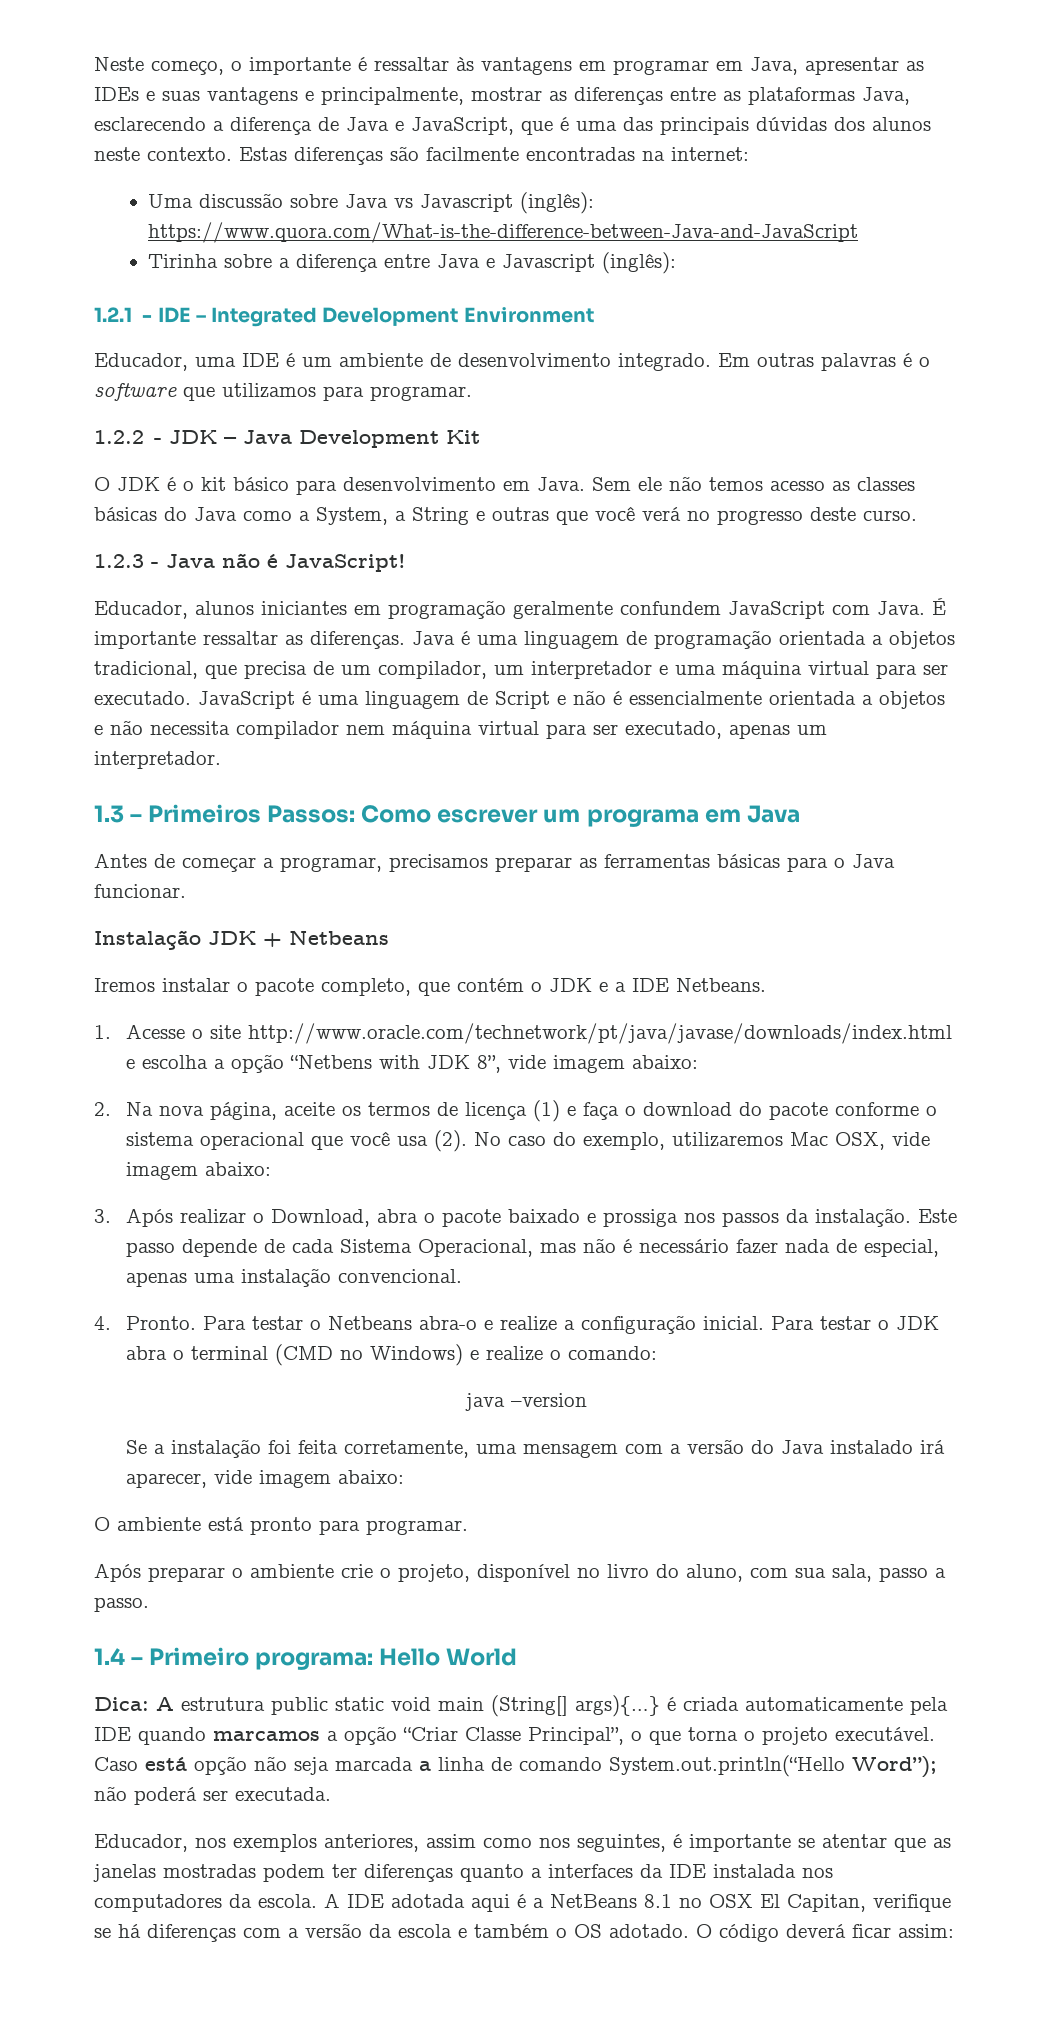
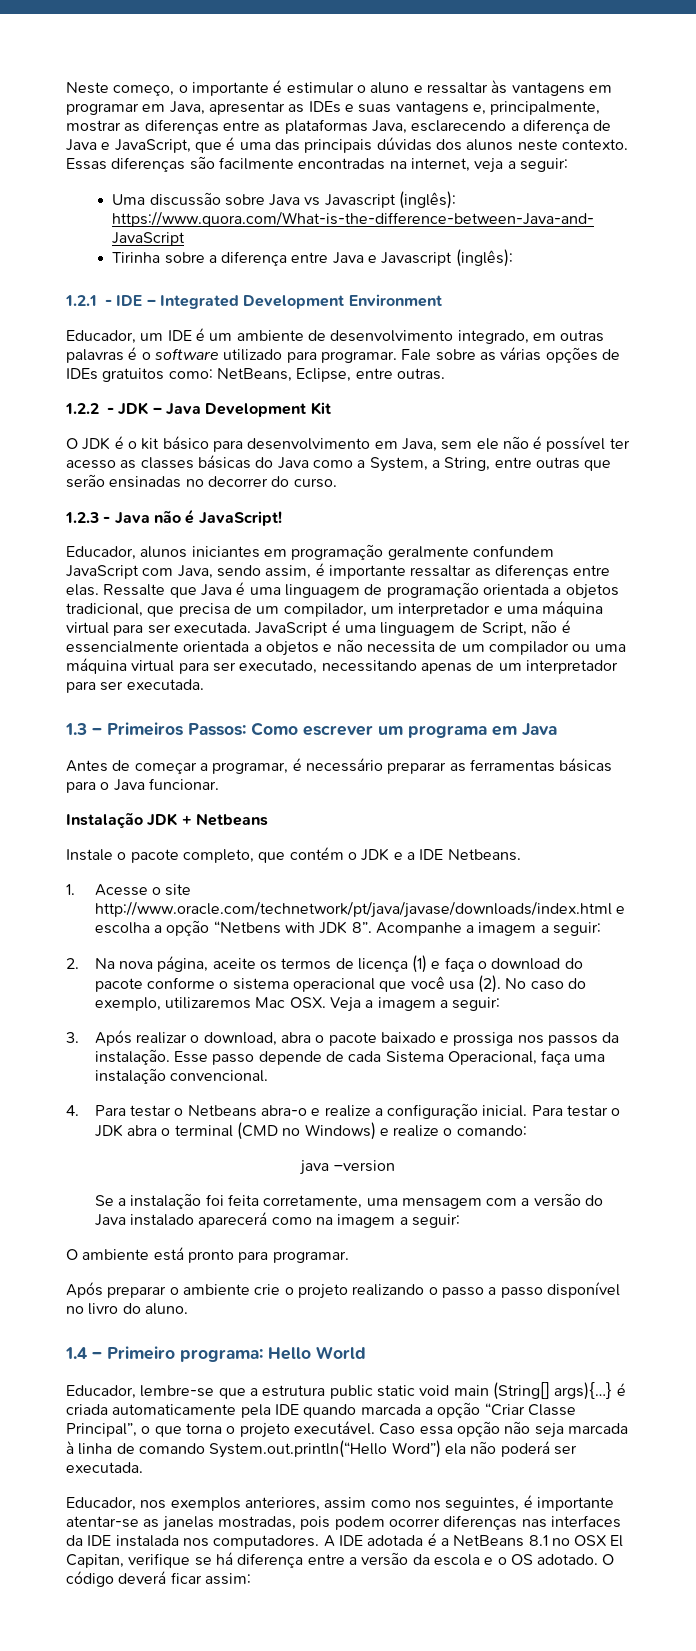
- Neste começo, o importante é ressaltar às vantagens em programar em Java, apresentar as IDEs e suas vantagens e principalmente, mostrar as diferenças entre as plataformas Java, esclarecendo a diferença de Java e JavaScript, que é uma das principais dúvidas dos alunos neste contexto.
+ Neste começo, o importante é estimular o aluno e ressaltar às vantagens em programar em Java, apresentar as IDEs e suas vantagens e, principalmente, mostrar as diferenças entre as plataformas Java, esclarecendo a diferença de Java e JavaScript, que é uma das principais dúvidas dos alunos neste contexto.
- Estas diferenças são facilmente encontradas na internet:
+ Essas diferenças são facilmente encontradas na internet, veja a seguir:
- Educador, uma IDE é um ambiente de desenvolvimento integrado. Em outras palavras é o software que utilizamos para programar.
+ Educador, um IDE é um ambiente de desenvolvimento integrado, em outras palavras é o software utilizado para programar. Fale sobre as várias opções de IDEs gratuitos como: NetBeans, Eclipse, entre outras.
- O JDK é o kit básico para desenvolvimento em Java. Sem ele não temos acesso as classes básicas do Java como a System, a String e outras que você verá no progresso deste curso.
+ O JDK é o kit básico para desenvolvimento em Java, sem ele não é possível ter acesso as classes básicas do Java como a System, a String, entre outras que serão ensinadas no decorrer do curso.
- Educador, alunos iniciantes em programação geralmente confundem JavaScript com Java. É importante ressaltar as diferenças. Java é uma linguagem de programação orientada a objetos tradicional, que precisa de um compilador, um interpretador e uma máquina virtual para ser executado.
+ Educador, alunos iniciantes em programação geralmente confundem JavaScript com Java, sendo assim, é importante ressaltar as diferenças entre elas. Ressalte que Java é uma linguagem de programação orientada a objetos tradicional, que precisa de um compilador, um interpretador e uma máquina virtual para ser executada.
- JavaScript é uma linguagem de Script e não é essencialmente orientada a objetos e não necessita compilador nem máquina virtual para ser executado, apenas um interpretador.
+ JavaScript é uma linguagem de Script, não é essencialmente orientada a objetos e não necessita de um compilador ou uma máquina virtual para ser executado, necessitando apenas de um interpretador para ser executada.
- Antes de começar a programar, precisamos preparar as ferramentas básicas para o Java funcionar.
+ Antes de começar a programar, é necessário preparar as ferramentas básicas para o Java funcionar.
- Iremos instalar o pacote completo, que contém o JDK e a IDE Netbeans.
+ Instale o pacote completo, que contém o JDK e a IDE Netbeans.
- 1. Acesse o site http://www.oracle.com/technetwork/pt/java/javase/downloads/index.html e escolha a opção “Netbens with JDK 8”, vide imagem abaixo:
+ 1. Acesse o site http://www.oracle.com/technetwork/pt/java/javase/downloads/index.html e escolha a opção “Netbens with JDK 8”. Acompanhe a imagem a seguir:
- No caso do exemplo, utilizaremos Mac OSX, vide imagem abaixo:
+ No caso do exemplo, utilizaremos Mac OSX. Veja a imagem a seguir:
- 3. Após realizar o Download, abra o pacote baixado e prossiga nos passos da instalação.
+ 3. Após realizar o download, abra o pacote baixado e prossiga nos passos da instalação.
- Este passo depende de cada Sistema Operacional, mas não é necessário fazer nada de especial, apenas uma instalação convencional.
+ Esse passo depende de cada Sistema Operacional, faça uma instalação convencional.
- 4. Pronto. Para testar o Netbeans abra-o e realize a configuração inicial.
+ 4. Para testar o Netbeans abra-o e realize a configuração inicial.
- Se a instalação foi feita corretamente, uma mensagem com a versão do Java instalado irá aparecer, vide imagem abaixo:
+ Se a instalação foi feita corretamente, uma mensagem com a versão do Java instalado aparecerá como na imagem a seguir:
- Após preparar o ambiente crie o projeto, disponível no livro do aluno, com sua sala, passo a passo.
+ Após preparar o ambiente crie o projeto realizando o passo a passo disponível no livro do aluno.
- Dica: A estrutura public static void main (String[] args){…} é criada automaticamente pela IDE quando marcamos a opção “Criar Classe Principal”, o que torna o projeto executável.
+ Educador, lembre-se que a estrutura public static void main (String[] args){…} é criada automaticamente pela IDE quando marcada a opção “Criar Classe Principal”, o que torna o projeto executável.
- Caso está opção não seja marcada a linha de comando System.out.println(“Hello Word”); não poderá ser executada.
+ Caso essa opção não seja marcada à linha de comando System.out.println(“Hello Word”) ela não poderá ser executada.
- Educador, nos exemplos anteriores, assim como nos seguintes, é importante se atentar que as janelas mostradas podem ter diferenças quanto a interfaces da IDE instalada nos computadores da escola.
+ Educador, nos exemplos anteriores, assim como nos seguintes, é importante atentar-se as janelas mostradas, pois podem ocorrer diferenças nas interfaces da IDE instalada nos computadores.
- A IDE adotada aqui é a NetBeans 8.1 no OSX El Capitan, verifique se há diferenças com a versão da escola e também o OS adotado.
+ A IDE adotada é a NetBeans 8.1 no OSX El Capitan, verifique se há diferença entre a versão da escola e o OS adotado.

